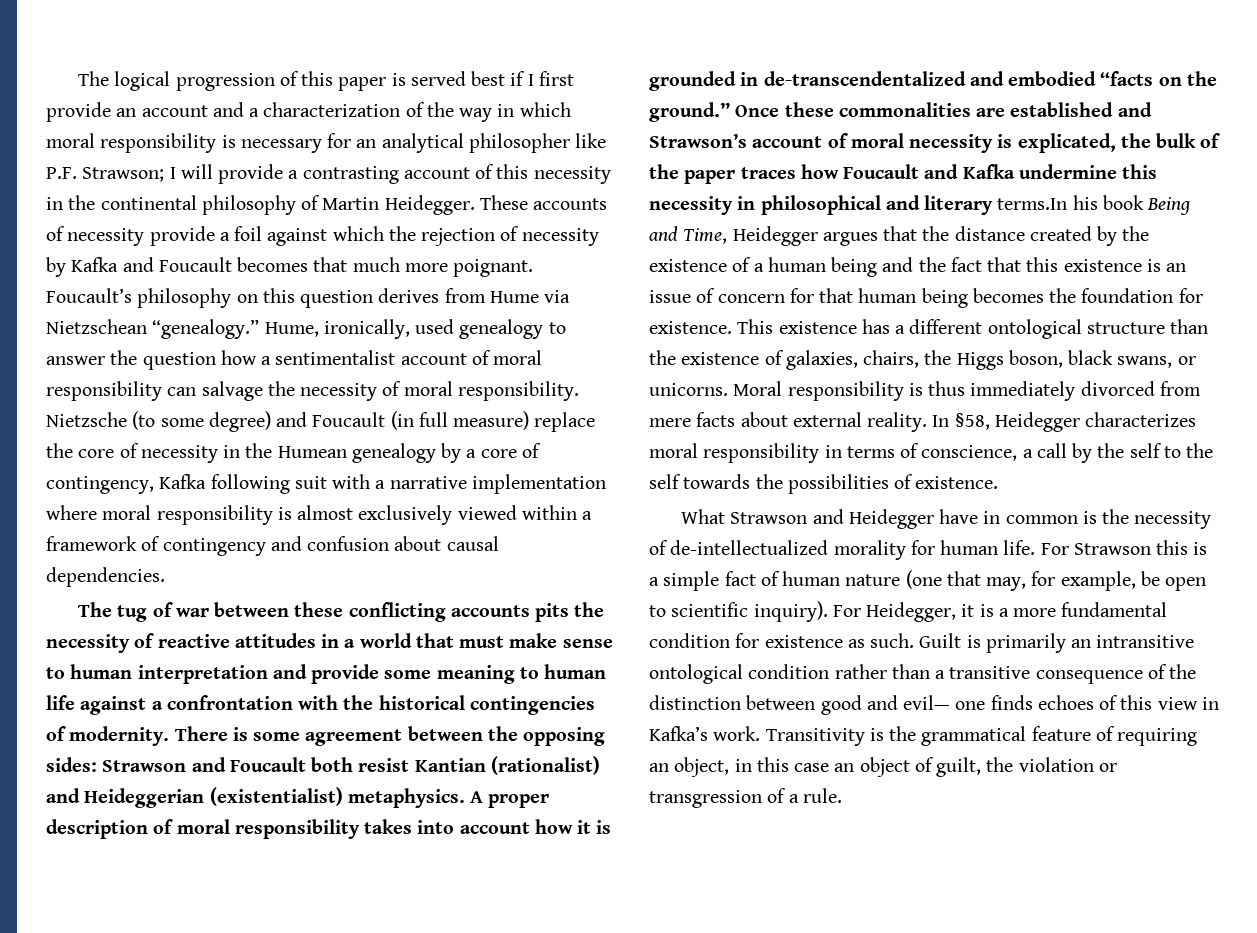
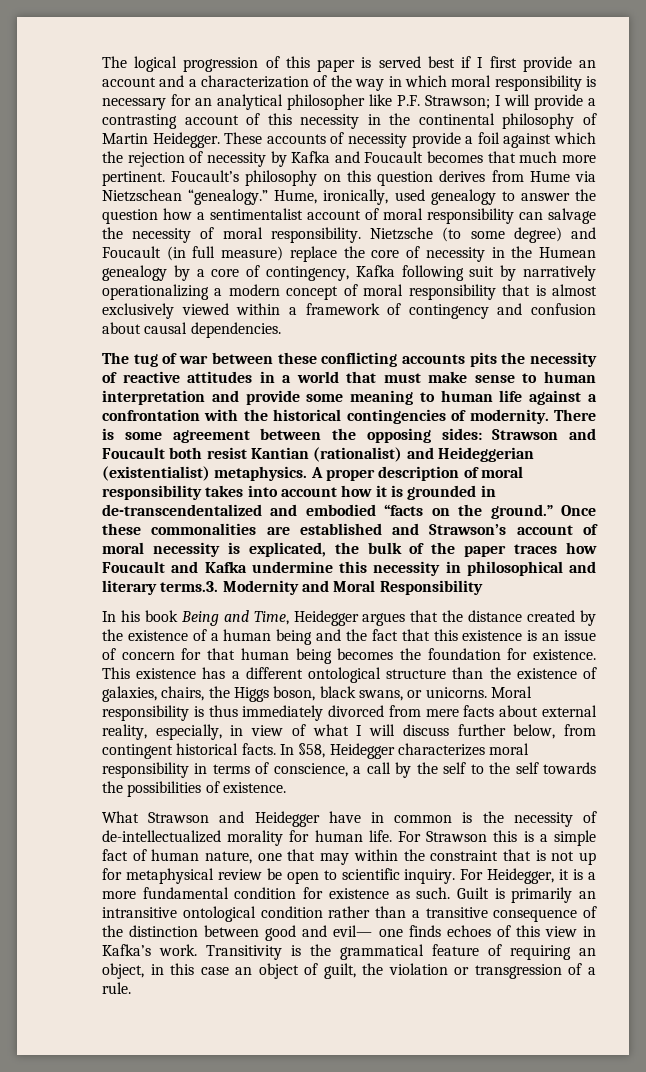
- These accounts of necessity provide a foil against which the rejection of necessity by Kafka and Foucault becomes that much more poignant.
+ These accounts of necessity provide a foil against which the rejection of necessity by Kafka and Foucault becomes that much more pertinent.
- Nietzsche (to some degree) and Foucault (in full measure) replace the core of necessity in the Humean genealogy by a core of contingency, Kafka following suit with a narrative implementation where moral responsibility is almost exclusively viewed within a framework of contingency and confusion about causal dependencies.
+ Nietzsche (to some degree) and Foucault (in full measure) replace the core of necessity in the Humean genealogy by a core of contingency, Kafka following suit by narratively operationalizing a modern concept of moral responsibility that is almost exclusively viewed within a framework of contingency and confusion about causal dependencies.
- Once these commonalities are established and Strawson’s account of moral necessity is explicated, the bulk of the paper traces how Foucault and Kafka undermine this necessity in philosophical and literary terms.In his book Being and Time, Heidegger argues that the distance created by the existence of a human being and the fact that this existence is an issue of concern for that human being becomes the foundation for existence.
+ Once these commonalities are established and Strawson’s account of moral necessity is explicated, the bulk of the paper traces how Foucault and Kafka undermine this necessity in philosophical and literary terms.3. Modernity and Moral Responsibility
+ In his book Being and Time, Heidegger argues that the distance created by the existence of a human being and the fact that this existence is an issue of concern for that human being becomes the foundation for existence.
- Moral responsibility is thus immediately divorced from mere facts about external reality.
+ Moral responsibility is thus immediately divorced from mere facts about external reality, especially, in view of what I will discuss further below, from contingent historical facts.
- For Strawson this is a simple fact of human nature (one that may, for example, be open to scientific inquiry).
+ For Strawson this is a simple fact of human nature, one that may within the constraint that is not up for metaphysical review be open to scientific inquiry.

